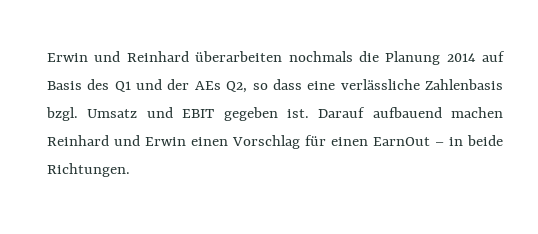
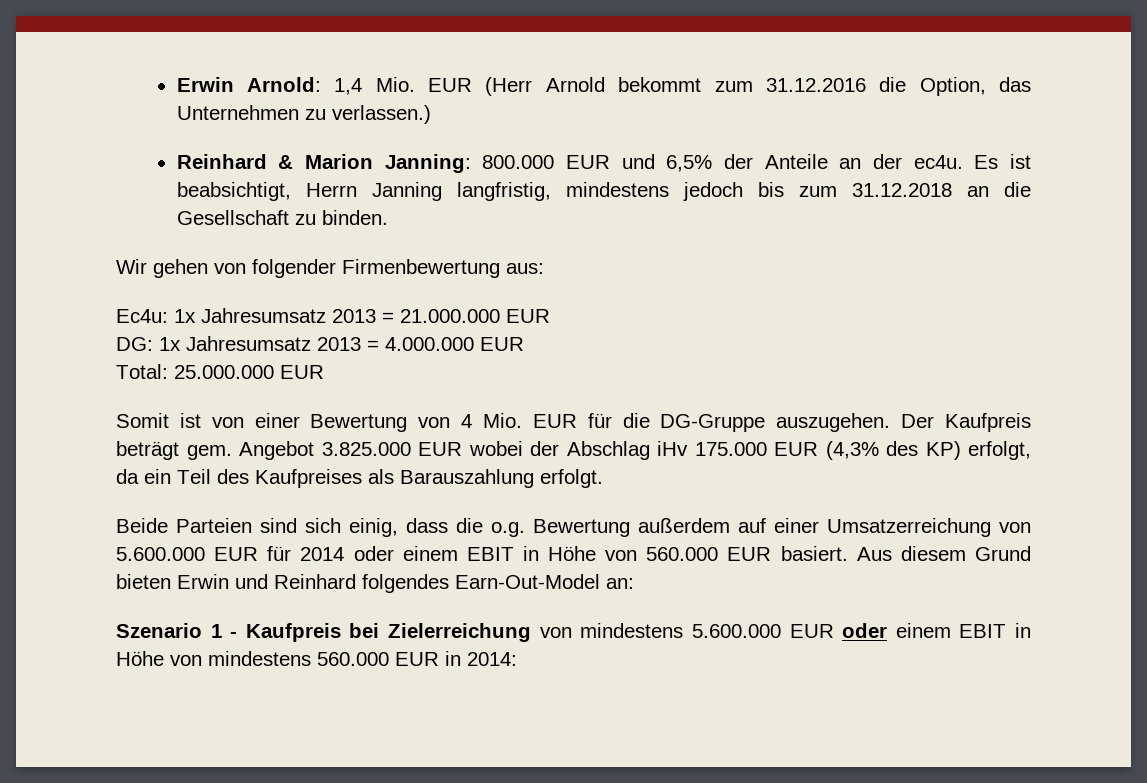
- Erwin und Reinhard überarbeiten nochmals die Planung 2014 auf Basis des Q1 und der AEs Q2, so dass eine verlässliche Zahlenbasis bzgl. Umsatz und EBIT gegeben ist. Darauf aufbauend machen Reinhard und Erwin einen Vorschlag für einen EarnOut – in beide Richtungen.
+ Erwin Arnold: 1,4 Mio. EUR (Herr Arnold bekommt zum 31.12.2016 die Option, das Unternehmen zu verlassen.)
+ Reinhard & Marion Janning: 800.000 EUR und 6,5% der Anteile an der ec4u. Es ist beabsichtigt, Herrn Janning langfristig, mindestens jedoch bis zum 31.12.2018 an die Gesellschaft zu binden.
+ Wir gehen von folgender Firmenbewertung aus:
+ Ec4u: 1x Jahresumsatz 2013 = 21.000.000 EUR
+ DG: 1x Jahresumsatz 2013 = 4.000.000 EUR
+ Total: 25.000.000 EUR
+ Somit ist von einer Bewertung von 4 Mio. EUR für die DG-Gruppe auszugehen. Der Kaufpreis beträgt gem. Angebot 3.825.000 EUR wobei der Abschlag iHv 175.000 EUR (4,3% des KP) erfolgt, da ein Teil des Kaufpreises als Barauszahlung erfolgt.
+ Beide Parteien sind sich einig, dass die o.g. Bewertung außerdem auf einer Umsatzerreichung von 5.600.000 EUR für 2014 oder einem EBIT in Höhe von 560.000 EUR basiert. Aus diesem Grund bieten Erwin und Reinhard folgendes Earn-Out-Model an:
+ Szenario 1 - Kaufpreis bei Zielerreichung von mindestens 5.600.000 EUR oder einem EBIT in Höhe von mindestens 560.000 EUR in 2014:

